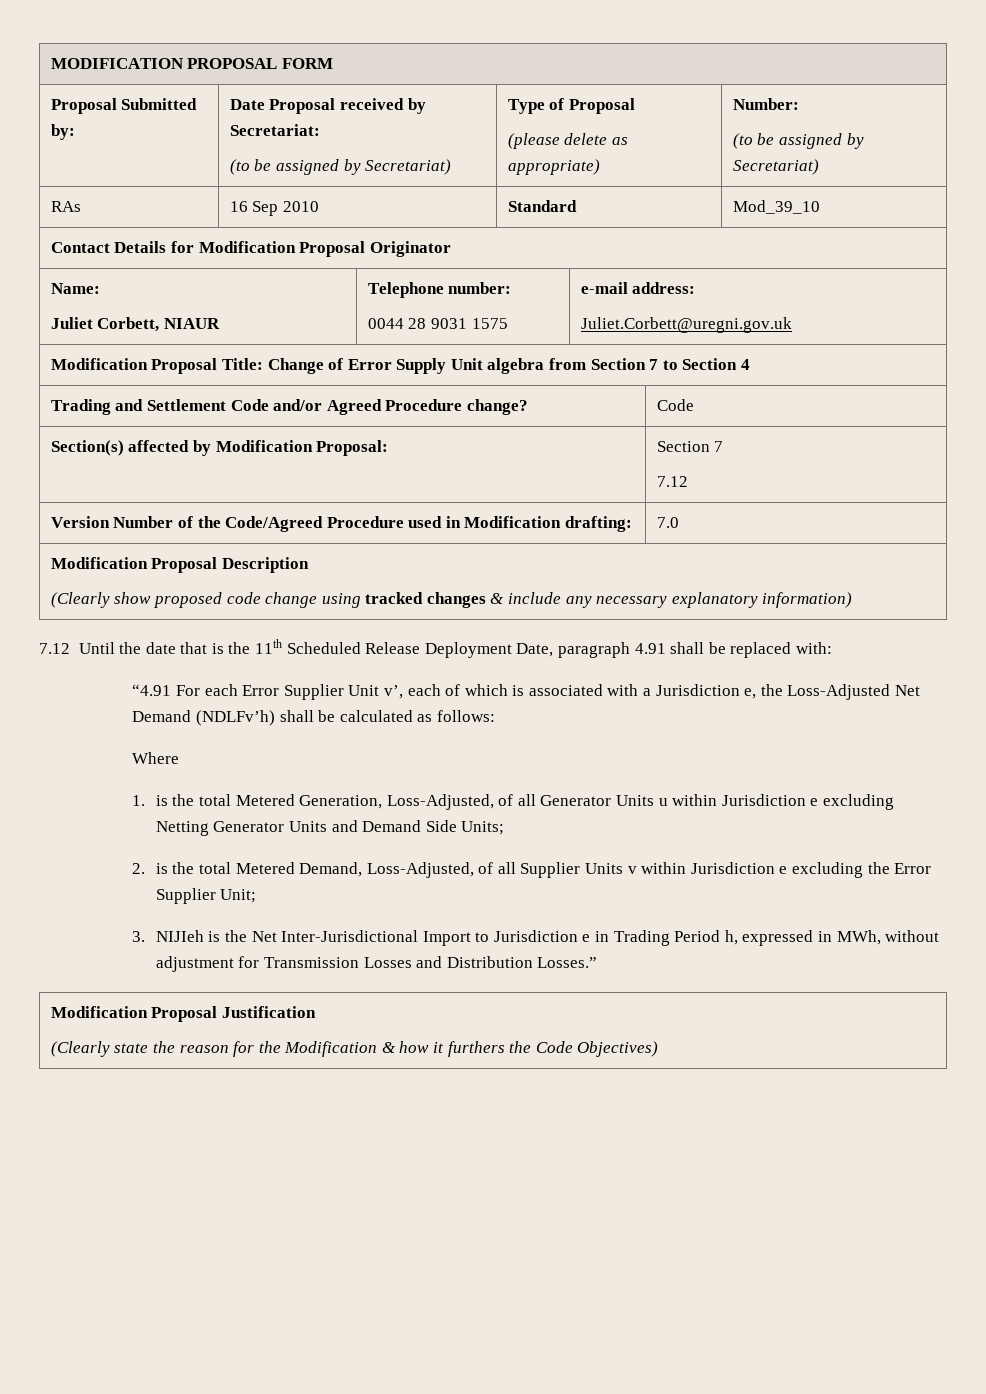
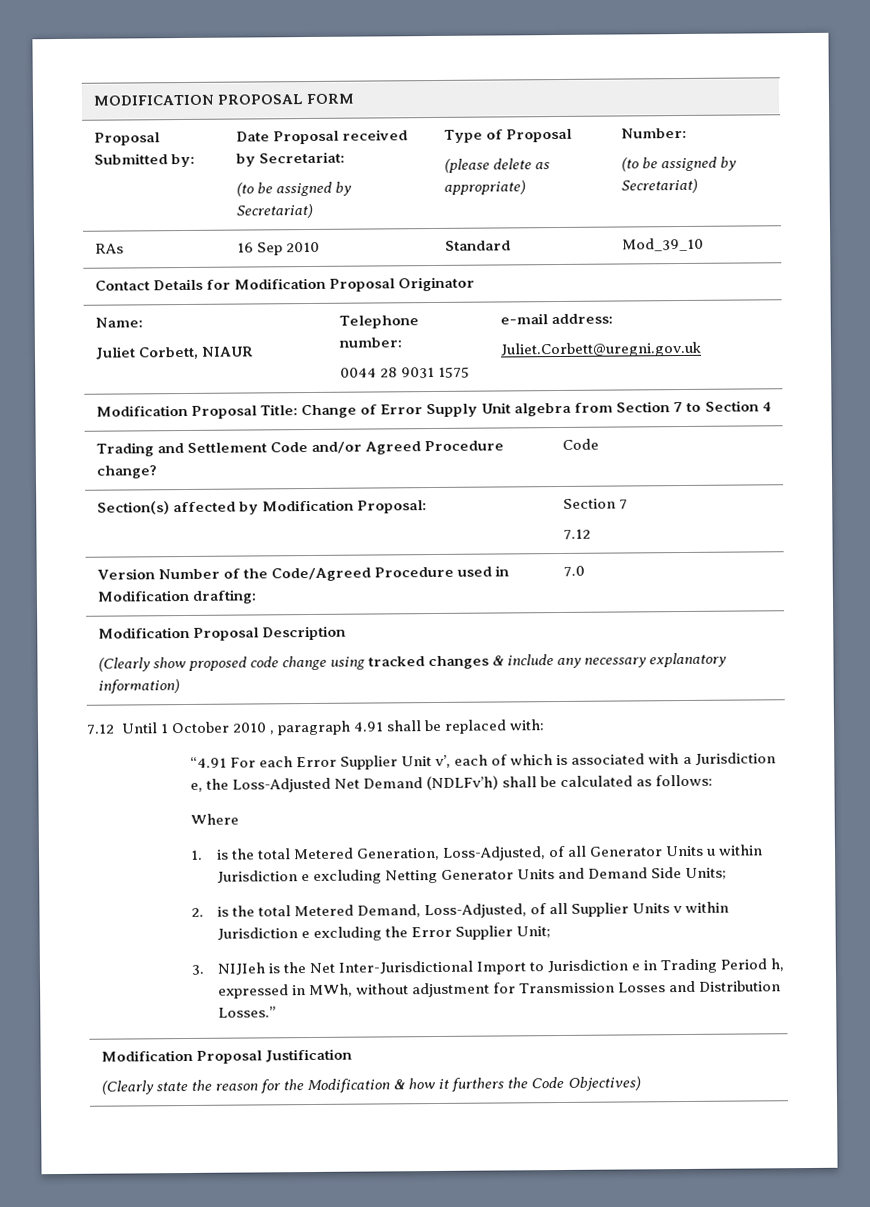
- 7.12 Until the date that is the 11th Scheduled Release Deployment Date, paragraph 4.91 shall be replaced with:
+ 7.12 Until 1 October 2010 , paragraph 4.91 shall be replaced with:

